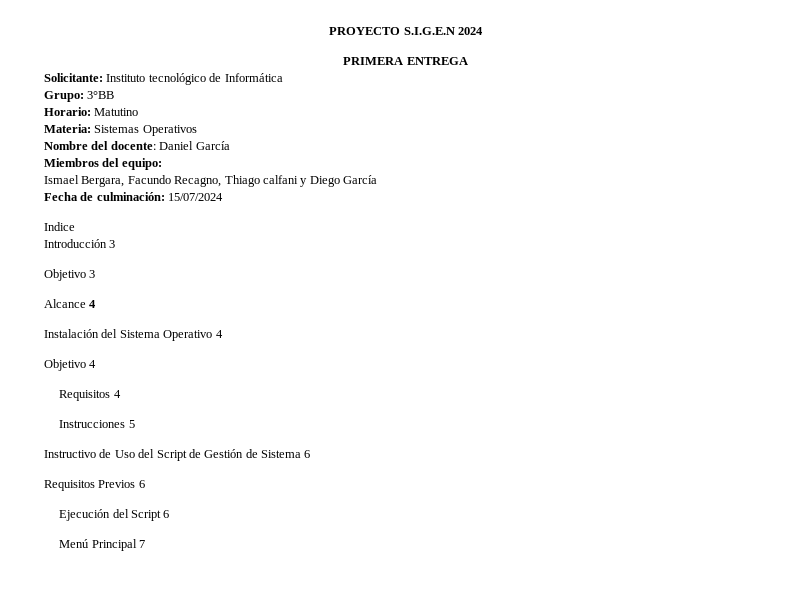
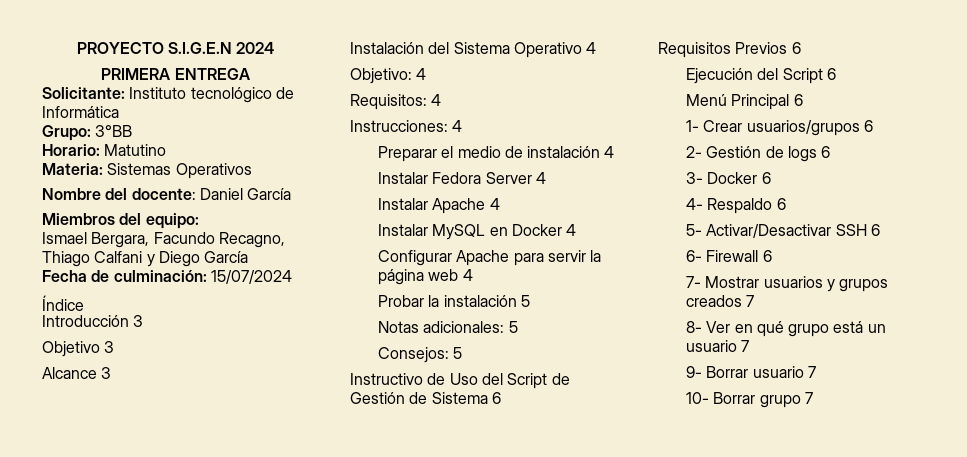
- Ismael Bergara, Facundo Recagno, Thiago calfani y Diego García
+ Ismael Bergara, Facundo Recagno, Thiago Calfani y Diego García
- Indice
+ Índice
- Alcance 4
+ Alcance 3
- Objetivo 4
- Requisitos 4
- Instrucciones 5
+ Objetivo: 4
+ Requisitos: 4
+ Instrucciones: 4
+ Preparar el medio de instalación 4
+ Instalar Fedora Server 4
+ Instalar Apache 4
+ Instalar MySQL en Docker 4
+ Configurar Apache para servir la página web 4
+ Probar la instalación 5
+ Notas adicionales: 5
+ Consejos: 5
- Menú Principal 7
+ Menú Principal 6
+ 1- Crear usuarios/grupos 6
+ 2- Gestión de logs 6
+ 3- Docker 6
+ 4- Respaldo 6
+ 5- Activar/Desactivar SSH 6
+ 6- Firewall 6
+ 7- Mostrar usuarios y grupos creados 7
+ 8- Ver en qué grupo está un usuario 7
+ 9- Borrar usuario 7
+ 10- Borrar grupo 7

